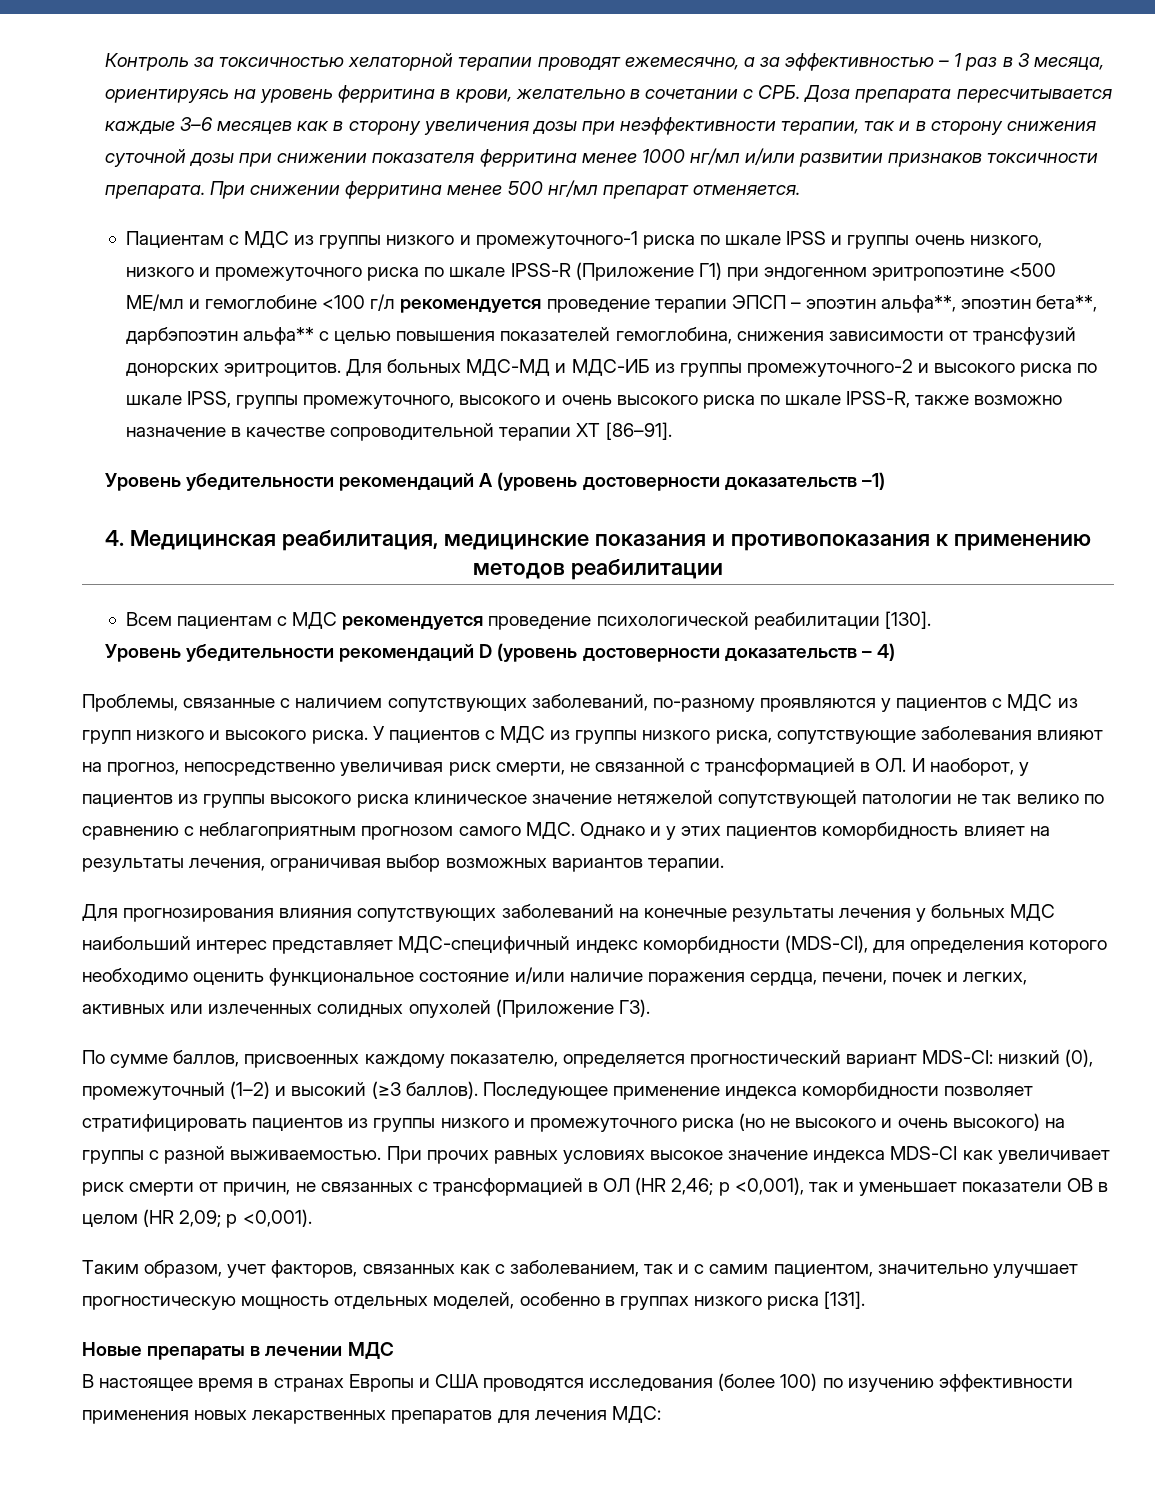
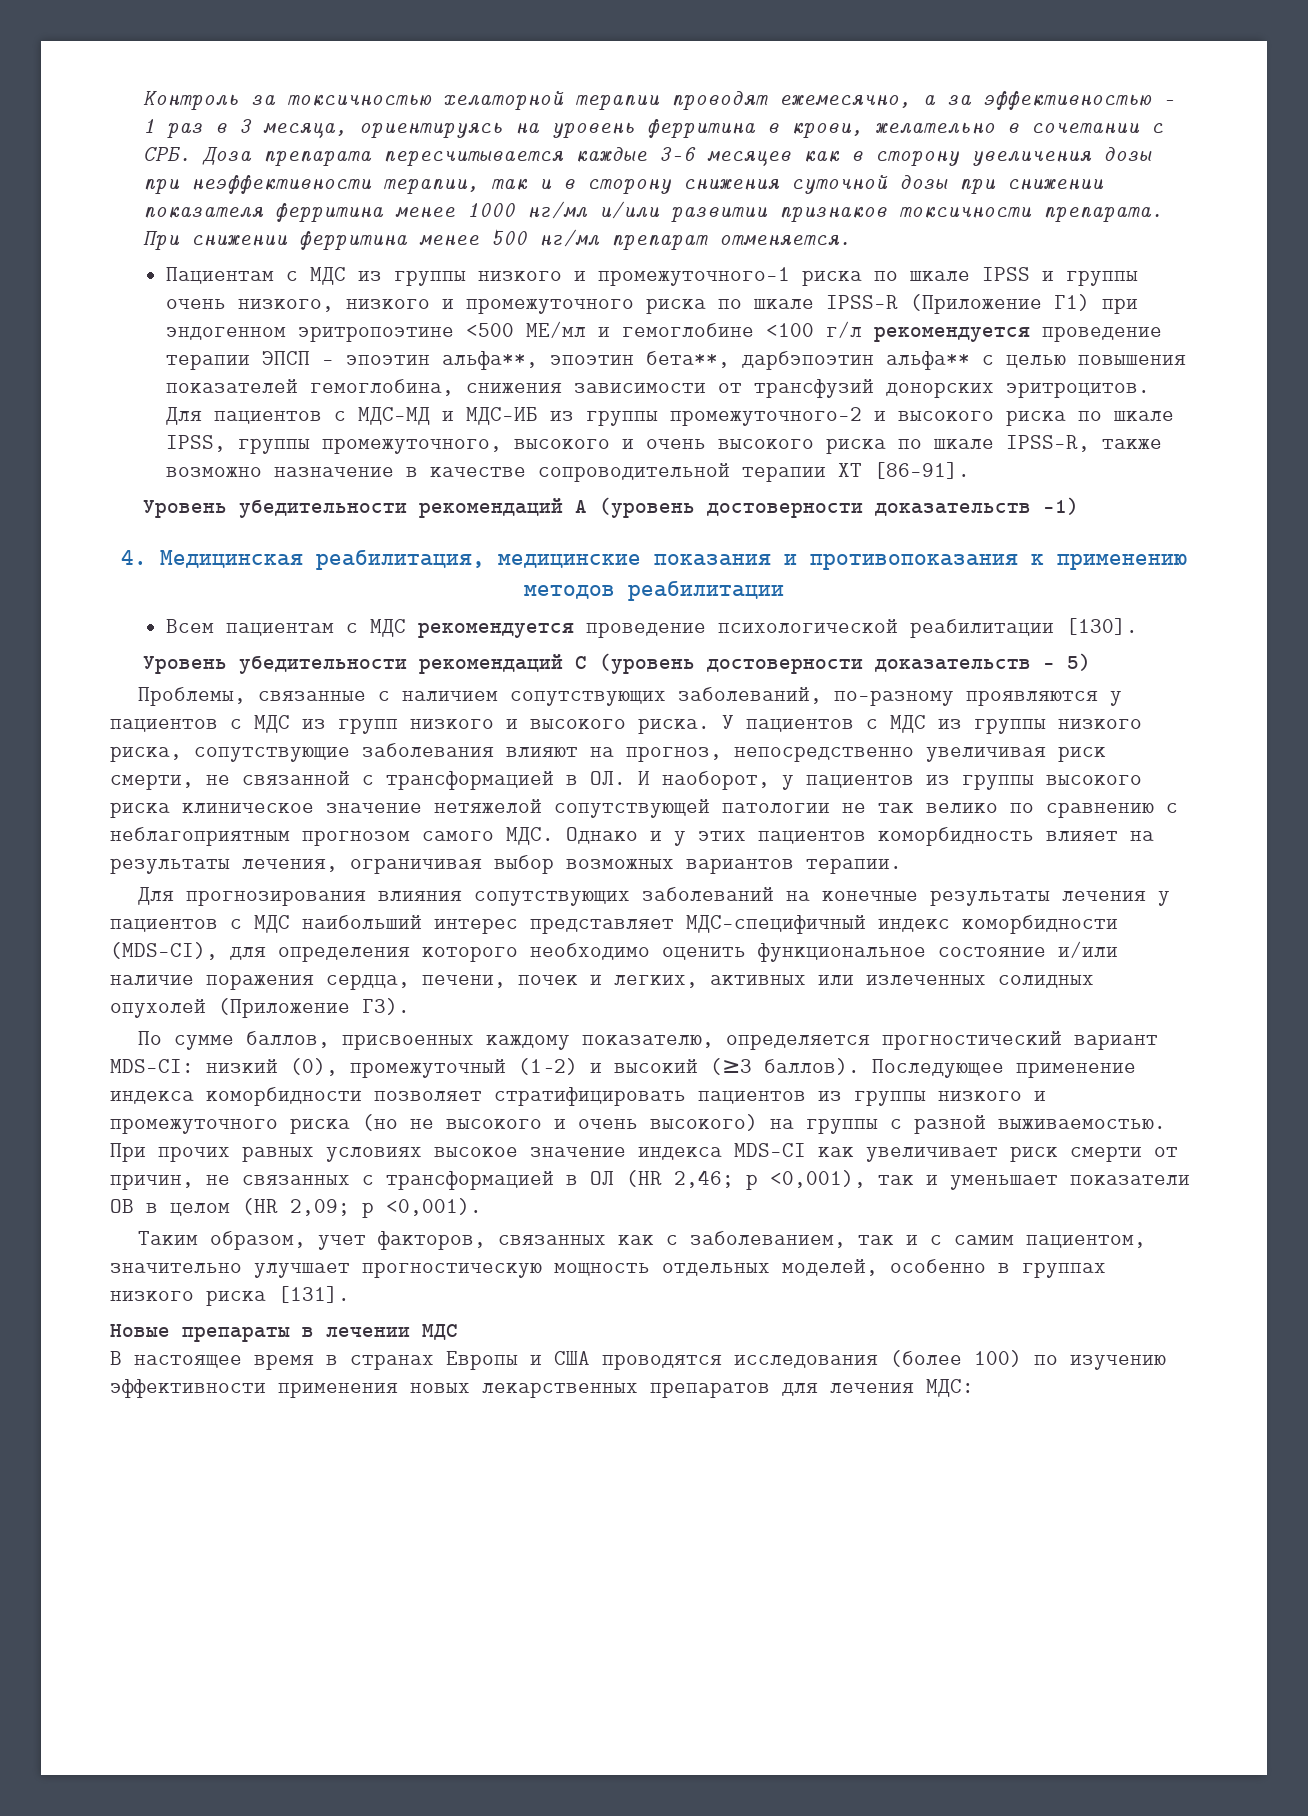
- Для больных МДС-МД и МДС-ИБ из группы промежуточного-2 и высокого риска по шкале IPSS, группы промежуточного, высокого и очень высокого риска по шкале IPSS-R, также возможно назначение в качестве сопроводительной терапии ХТ [86–91].
+ Для пациентов с МДС-МД и МДС-ИБ из группы промежуточного-2 и высокого риска по шкале IPSS, группы промежуточного, высокого и очень высокого риска по шкале IPSS-R, также возможно назначение в качестве сопроводительной терапии ХТ [86–91].
- Уровень убедительности рекомендаций D (уровень достоверности доказательств – 4)
+ Уровень убедительности рекомендаций С (уровень достоверности доказательств – 5)
- Для прогнозирования влияния сопутствующих заболеваний на конечные результаты лечения у больных МДС наибольший интерес представляет МДС-специфичный индекс коморбидности (MDS-CI), для определения которого необходимо оценить функциональное состояние и/или наличие поражения сердца, печени, почек и легких, активных или излеченных солидных опухолей (Приложение Г3).
+ Для прогнозирования влияния сопутствующих заболеваний на конечные результаты лечения у пациентов с МДС наибольший интерес представляет МДС-специфичный индекс коморбидности (MDS-CI), для определения которого необходимо оценить функциональное состояние и/или наличие поражения сердца, печени, почек и легких, активных или излеченных солидных опухолей (Приложение Г3).

